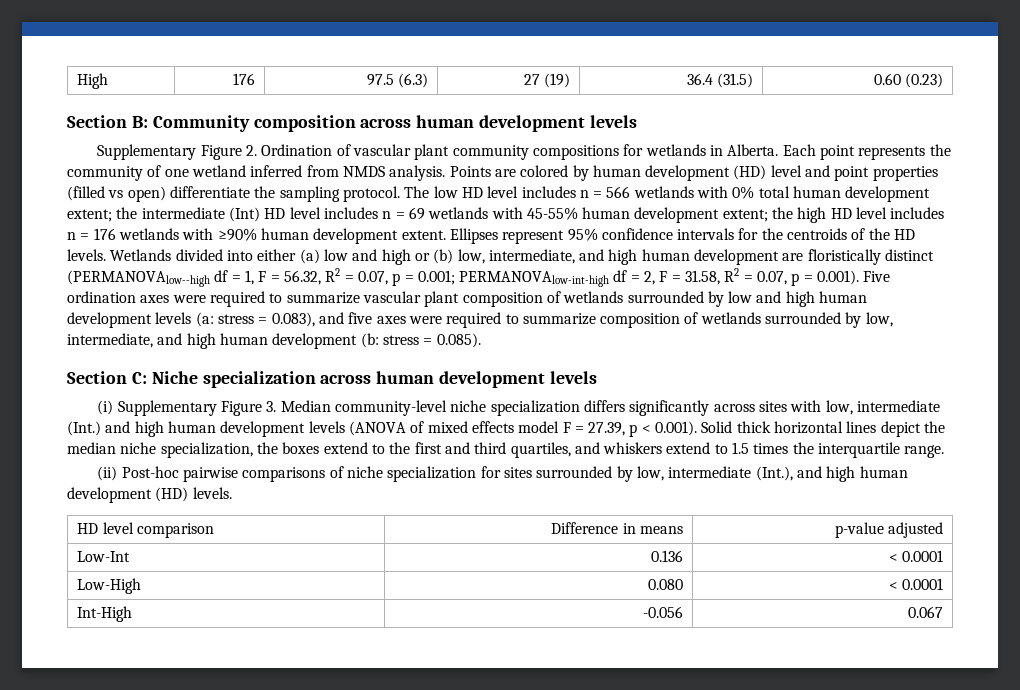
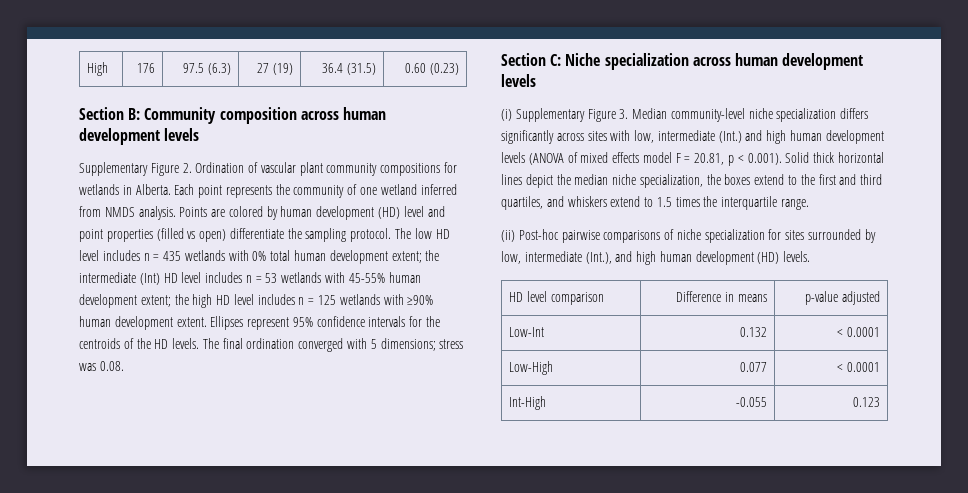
- The low HD level includes n = 566 wetlands with 0% total human development extent; the intermediate (Int) HD level includes n = 69 wetlands with 45-55% human development extent; the high HD level includes n = 176 wetlands with ≥90% human development extent.
+ The low HD level includes n = 435 wetlands with 0% total human development extent; the intermediate (Int) HD level includes n = 53 wetlands with 45-55% human development extent; the high HD level includes n = 125 wetlands with ≥90% human development extent.
- Wetlands divided into either (a) low and high or (b) low, intermediate, and high human development are floristically distinct (PERMANOVAlow--high df = 1, F = 56.32, R2 = 0.07, p = 0.001; PERMANOVAlow-int-high df = 2, F = 31.58, R2 = 0.07, p = 0.001). Five ordination axes were required to summarize vascular plant composition of wetlands surrounded by low and high human development levels (a: stress = 0.083), and five axes were required to summarize composition of wetlands surrounded by low, intermediate, and high human development (b: stress = 0.085).
+ The final ordination converged with 5 dimensions; stress was 0.08.
- (i) Supplementary Figure 3. Median community-level niche specialization differs significantly across sites with low, intermediate (Int.) and high human development levels (ANOVA of mixed effects model F = 27.39, p < 0.001). Solid thick horizontal lines depict the median niche specialization, the boxes extend to the first and third quartiles, and whiskers extend to 1.5 times the interquartile range.
+ (i) Supplementary Figure 3. Median community-level niche specialization differs significantly across sites with low, intermediate (Int.) and high human development levels (ANOVA of mixed effects model F = 20.81, p < 0.001). Solid thick horizontal lines depict the median niche specialization, the boxes extend to the first and third quartiles, and whiskers extend to 1.5 times the interquartile range.
- Low-Int | 0.136 | < 0.0001
+ Low-Int | 0.132 | < 0.0001
- Low-High | 0.080 | < 0.0001
+ Low-High | 0.077 | < 0.0001
- Int-High | -0.056 | 0.067
+ Int-High | -0.055 | 0.123

